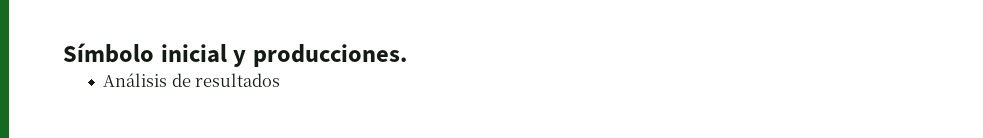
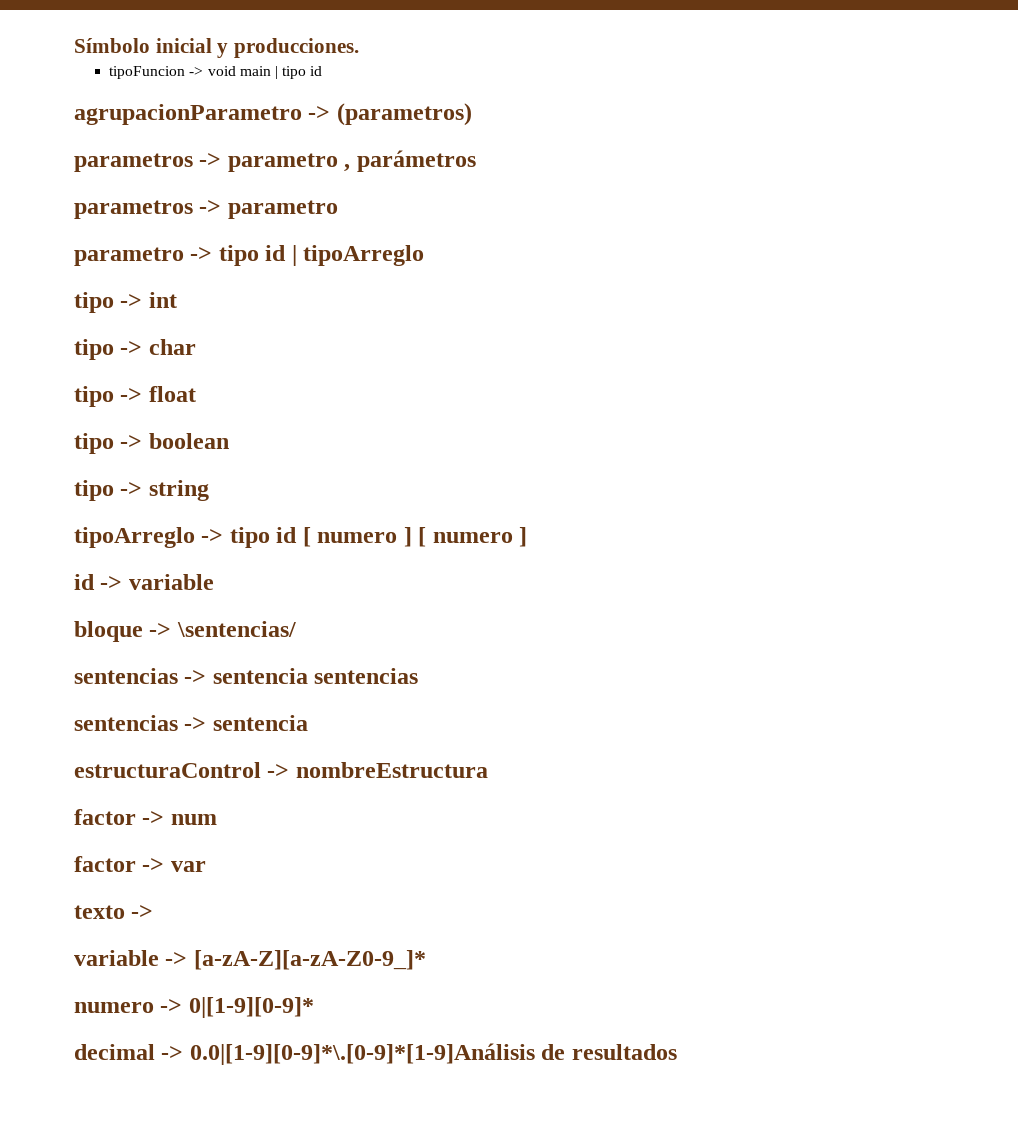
- Análisis de resultados
+ tipoFuncion -> void main | tipo id
+ agrupacionParametro -> (parametros)
+ parametros -> parametro , parámetros
+ parametros -> parametro
+ parametro -> tipo id | tipoArreglo
+ tipo -> int
+ tipo -> char
+ tipo -> float
+ tipo -> boolean
+ tipo -> string
+ tipoArreglo -> tipo id [ numero ] [ numero ]
+ id -> variable
+ bloque -> \sentencias/
+ sentencias -> sentencia sentencias
+ sentencias -> sentencia
+ estructuraControl -> nombreEstructura
+ factor -> num
+ factor -> var
+ texto ->
+ variable -> [a-zA-Z][a-zA-Z0-9_]*
+ numero -> 0|[1-9][0-9]*
+ decimal -> 0.0|[1-9][0-9]*\.[0-9]*[1-9]Análisis de resultados

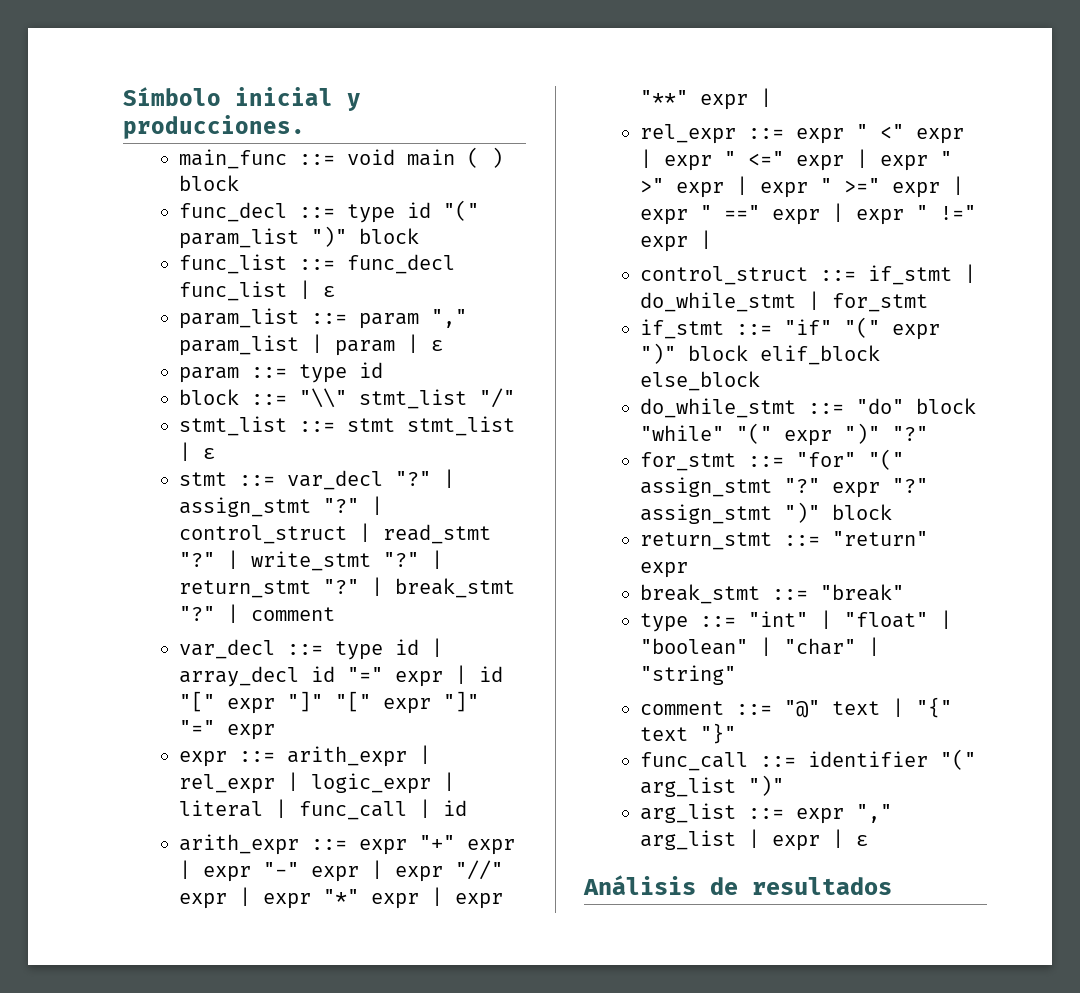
- tipoFuncion -> void main | tipo id
- agrupacionParametro -> (parametros)
- parametros -> parametro , parámetros
- parametros -> parametro
- parametro -> tipo id | tipoArreglo
- tipo -> int
- tipo -> char
- tipo -> float
- tipo -> boolean
- tipo -> string
- tipoArreglo -> tipo id [ numero ] [ numero ]
- id -> variable
- bloque -> \sentencias/
- sentencias -> sentencia sentencias
- sentencias -> sentencia
- estructuraControl -> nombreEstructura
- factor -> num
- factor -> var
- texto ->
- variable -> [a-zA-Z][a-zA-Z0-9_]*
- numero -> 0|[1-9][0-9]*
- decimal -> 0.0|[1-9][0-9]*\.[0-9]*[1-9]Análisis de resultados
+ main_func ::= void main ( ) block
+ func_decl ::= type id "(" param_list ")" block
+ func_list ::= func_decl func_list | ε
+ param_list ::= param "," param_list | param | ε
+ param ::= type id
+ block ::= "\\" stmt_list "/"
+ stmt_list ::= stmt stmt_list | ε
+ stmt ::= var_decl "?" | assign_stmt "?" | control_struct | read_stmt "?" | write_stmt "?" | return_stmt "?" | break_stmt "?" | comment
+ var_decl ::= type id | array_decl id "=" expr | id "[" expr "]" "[" expr "]" "=" expr
+ expr ::= arith_expr | rel_expr | logic_expr | literal | func_call | id
+ arith_expr ::= expr "+" expr | expr "-" expr | expr "//" expr | expr "*" expr | expr "**" expr |
+ rel_expr ::= expr " <" expr | expr " <=" expr | expr " >" expr | expr " >=" expr | expr " ==" expr | expr " !=" expr |
+ control_struct ::= if_stmt | do_while_stmt | for_stmt
+ if_stmt ::= "if" "(" expr ")" block elif_block else_block
+ do_while_stmt ::= "do" block "while" "(" expr ")" "?"
+ for_stmt ::= "for" "(" assign_stmt "?" expr "?" assign_stmt ")" block
+ return_stmt ::= "return" expr
+ break_stmt ::= "break"
+ type ::= "int" | "float" | "boolean" | "char" | "string"
+ comment ::= "@" text | "{" text "}"
+ func_call ::= identifier "(" arg_list ")"
+ arg_list ::= expr "," arg_list | expr | ε
+ Análisis de resultados

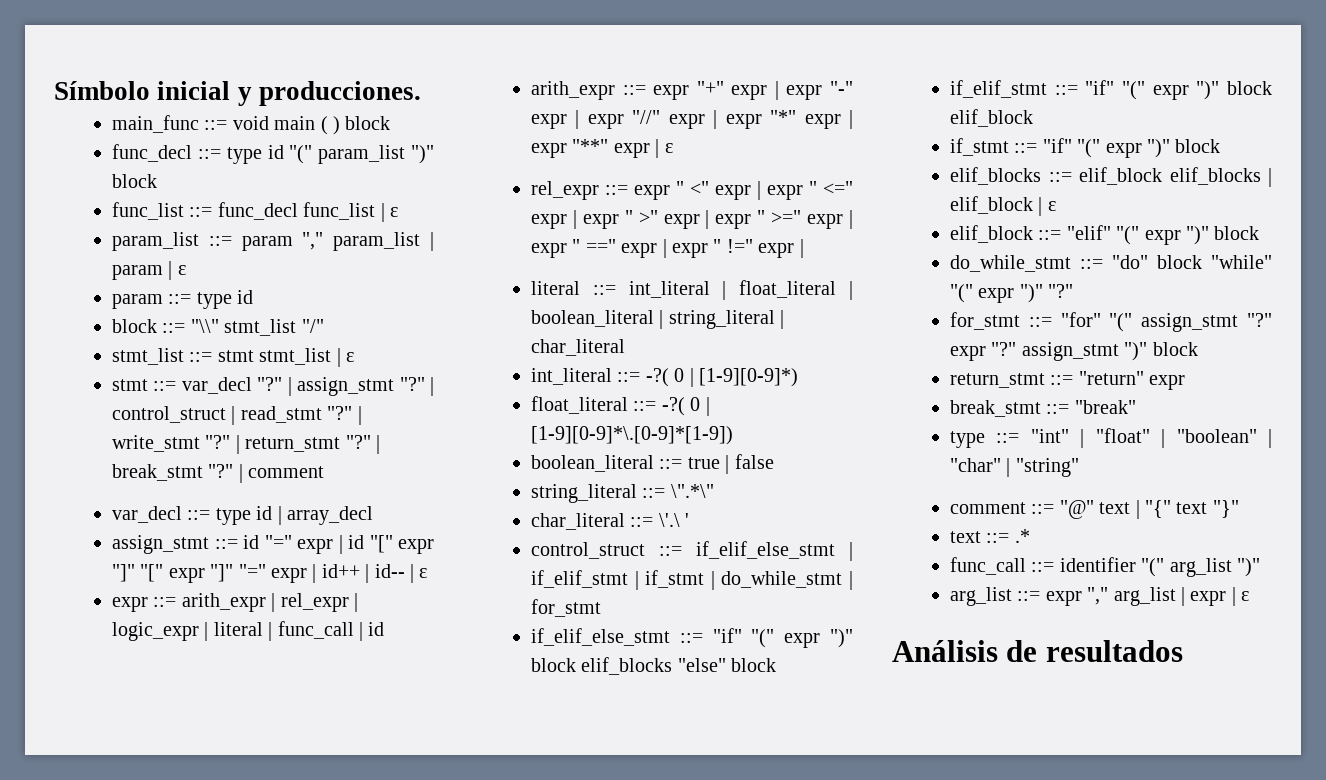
- var_decl ::= type id | array_decl id "=" expr | id "[" expr "]" "[" expr "]" "=" expr
+ var_decl ::= type id | array_decl
+ assign_stmt ::= id "=" expr | id "[" expr "]" "[" expr "]" "=" expr | id++ | id-- | ε
- arith_expr ::= expr "+" expr | expr "-" expr | expr "//" expr | expr "*" expr | expr "**" expr |
+ arith_expr ::= expr "+" expr | expr "-" expr | expr "//" expr | expr "*" expr | expr "**" expr | ε
- control_struct ::= if_stmt | do_while_stmt | for_stmt
+ literal ::= int_literal | float_literal | boolean_literal | string_literal | char_literal
+ int_literal ::= -?( 0 | [1-9][0-9]*)
+ float_literal ::= -?( 0 | [1-9][0-9]*\.[0-9]*[1-9])
+ boolean_literal ::= true | false
+ string_literal ::= \".*\"
+ char_literal ::= \'.\ '
+ control_struct ::= if_elif_else_stmt | if_elif_stmt | if_stmt | do_while_stmt | for_stmt
+ if_elif_else_stmt ::= "if" "(" expr ")" block elif_blocks "else" block
+ if_elif_stmt ::= "if" "(" expr ")" block elif_block
- if_stmt ::= "if" "(" expr ")" block elif_block else_block
+ if_stmt ::= "if" "(" expr ")" block
+ elif_blocks ::= elif_block elif_blocks | elif_block | ε
+ elif_block ::= "elif" "(" expr ")" block
+ text ::= .*

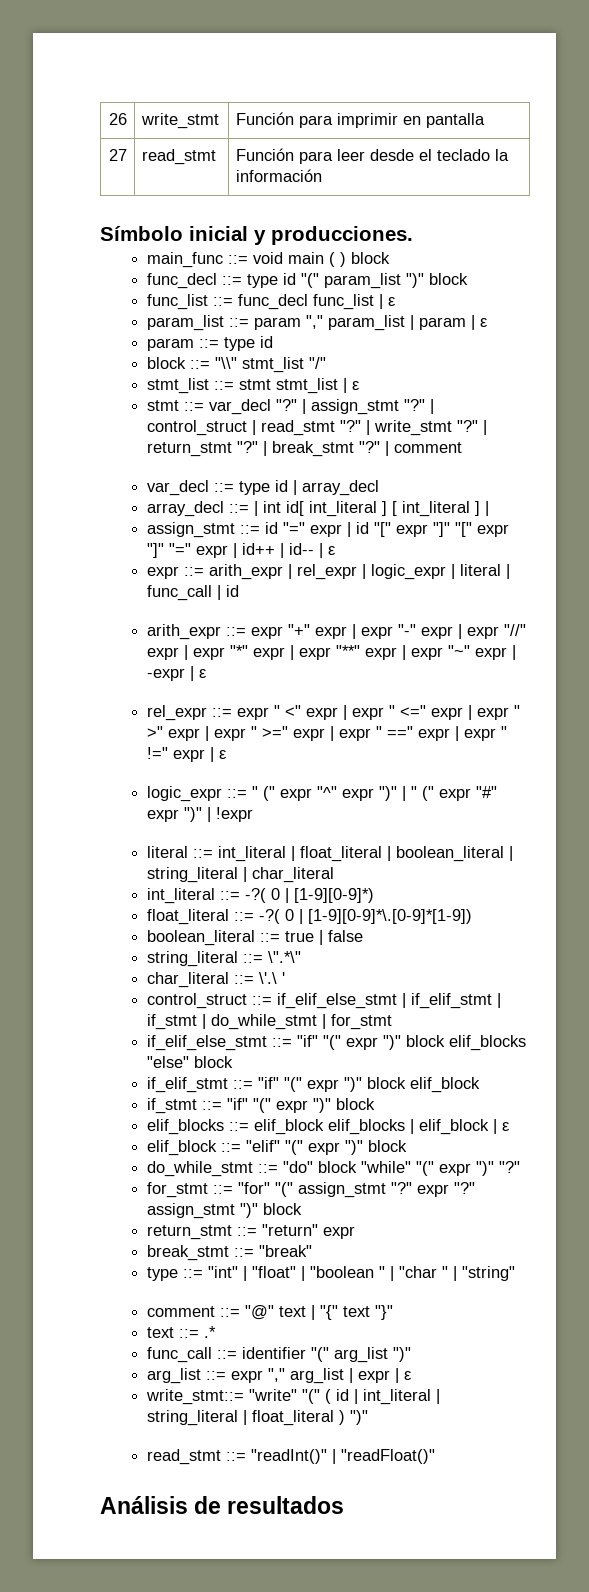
+ 26 | write_stmt | Función para imprimir en pantalla
+ 27 | read_stmt | Función para leer desde el teclado la información
+ array_decl ::= | int id[ int_literal ] [ int_literal ] |
- arith_expr ::= expr "+" expr | expr "-" expr | expr "//" expr | expr "*" expr | expr "**" expr | ε
+ arith_expr ::= expr "+" expr | expr "-" expr | expr "//" expr | expr "*" expr | expr "**" expr | expr "~" expr | -expr | ε
- rel_expr ::= expr " <" expr | expr " <=" expr | expr " >" expr | expr " >=" expr | expr " ==" expr | expr " !=" expr |
+ rel_expr ::= expr " <" expr | expr " <=" expr | expr " >" expr | expr " >=" expr | expr " ==" expr | expr " !=" expr | ε
+ logic_expr ::= " (" expr "^" expr ")" | " (" expr "#" expr ")" | !expr
- type ::= "int" | "float" | "boolean" | "char" | "string"
+ type ::= "int" | "float" | "boolean " | "char " | "string"
+ write_stmt::= "write" "(" ( id | int_literal | string_literal | float_literal ) ")"
+ read_stmt ::= "readInt()" | "readFloat()"

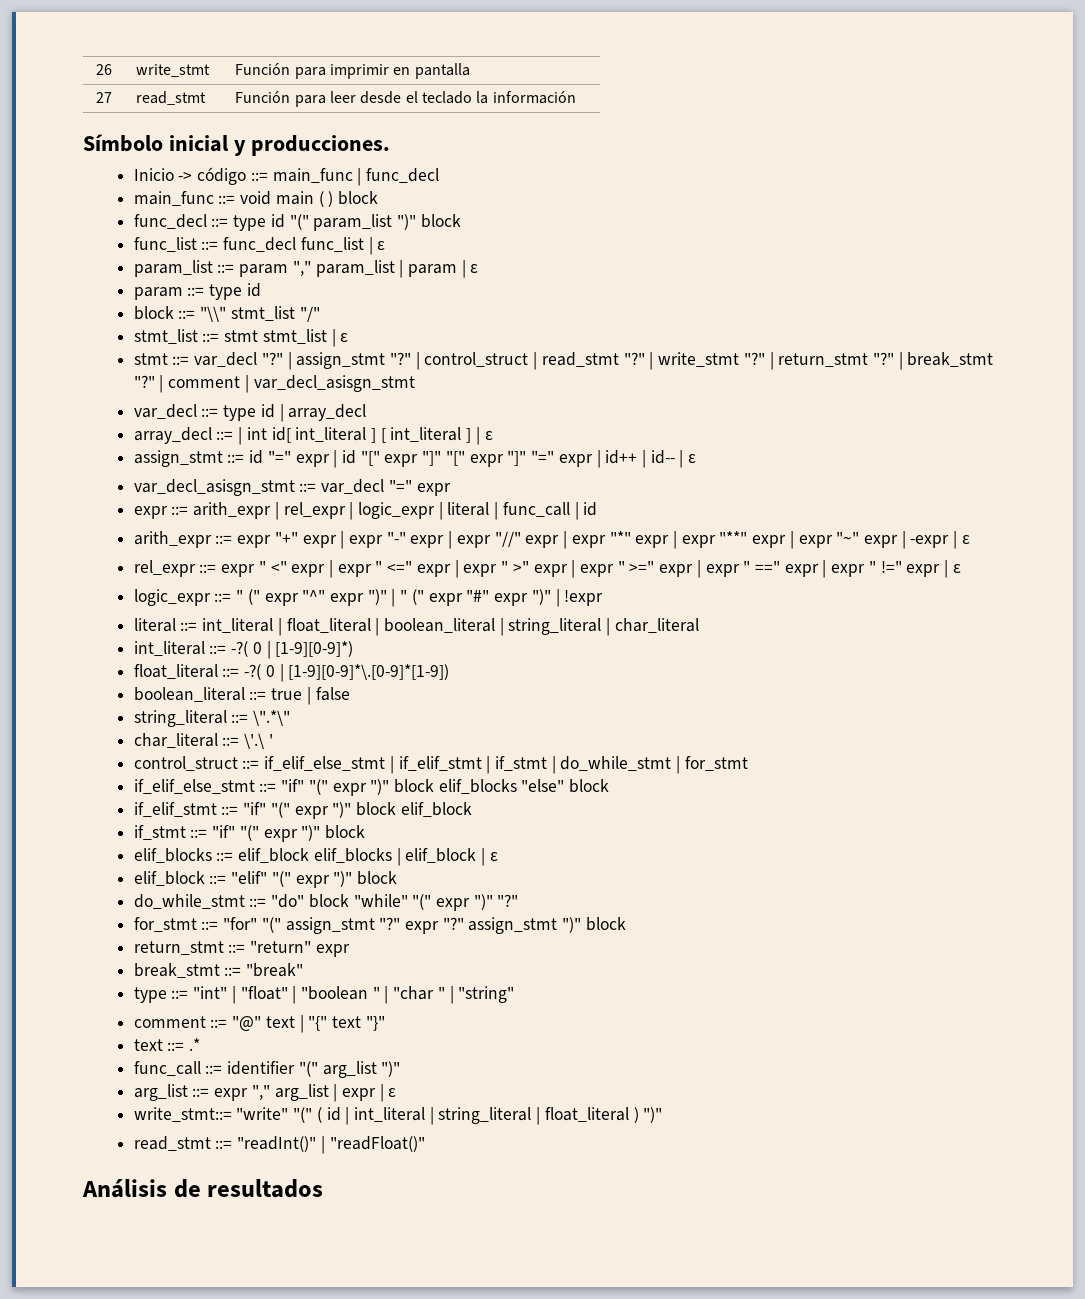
+ Inicio -> código ::= main_func | func_decl
- | comment
+ | comment | var_decl_asisgn_stmt
- array_decl ::= | int id[ int_literal ] [ int_literal ] |
+ array_decl ::= | int id[ int_literal ] [ int_literal ] | ε
+ var_decl_asisgn_stmt ::= var_decl "=" expr

